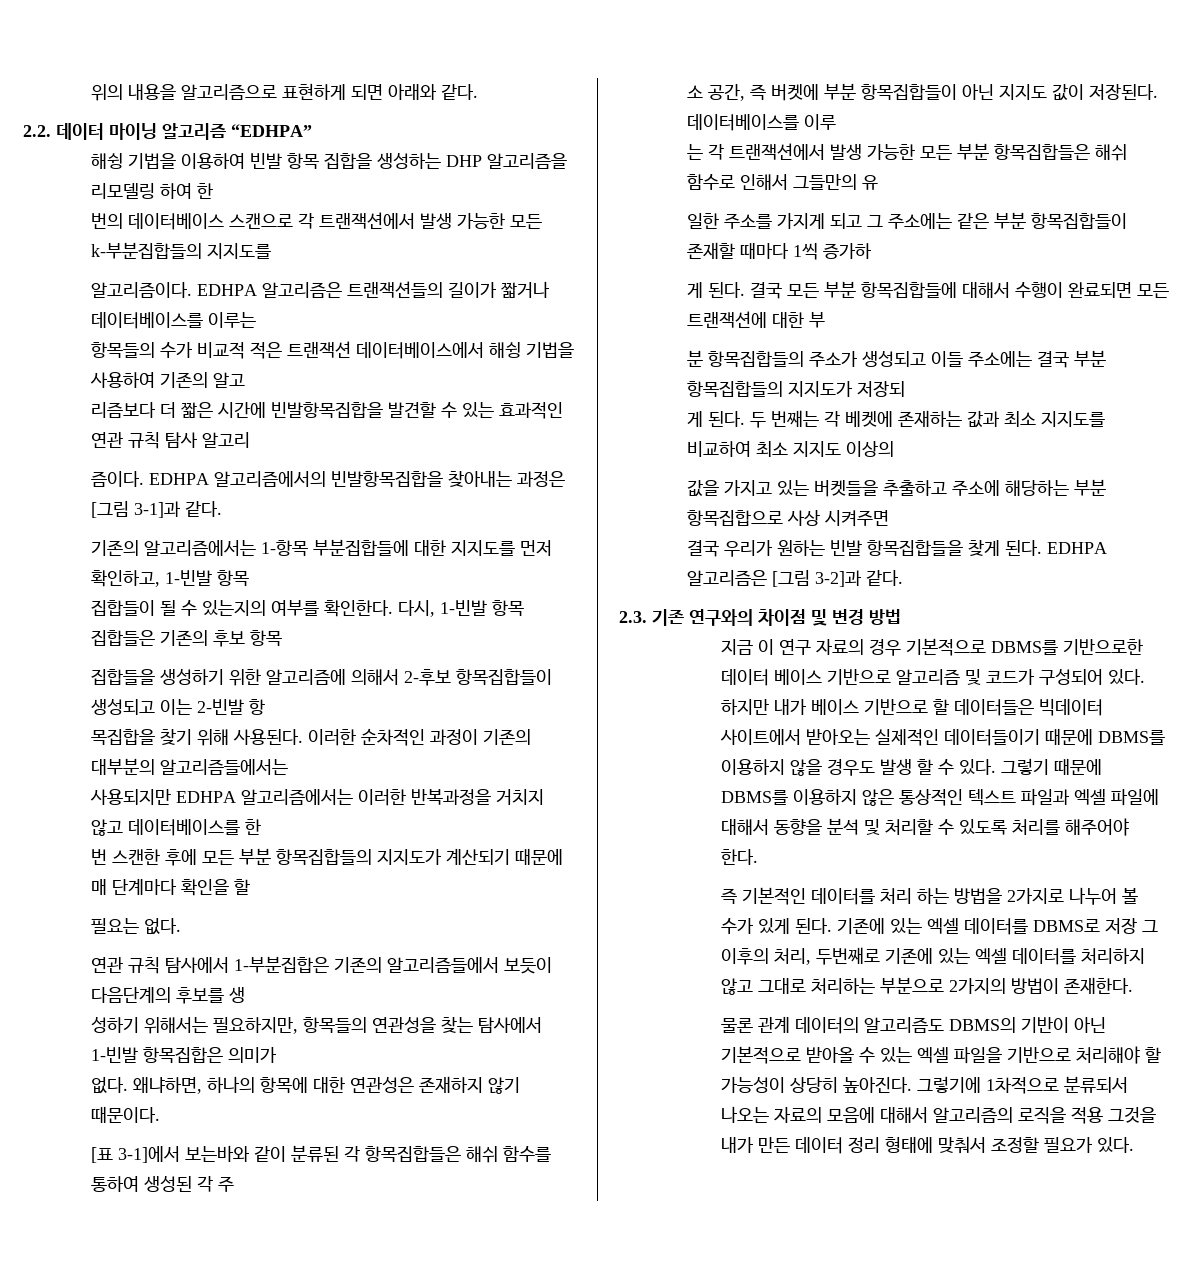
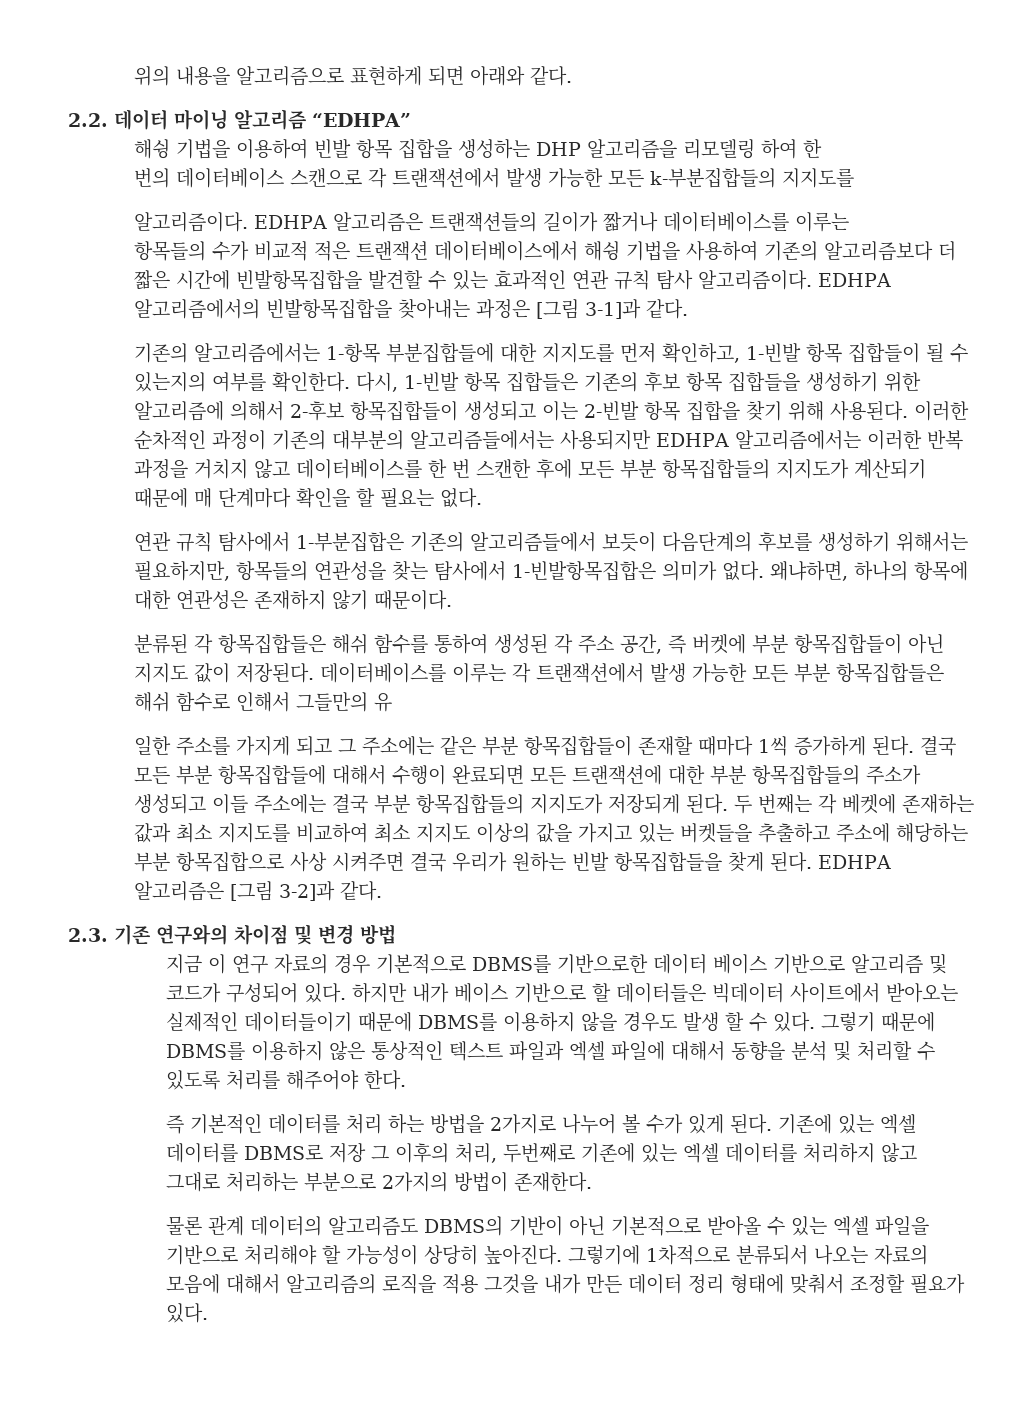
- 항목들의 수가 비교적 적은 트랜잭션 데이터베이스에서 해슁 기법을 사용하여 기존의 알고
- 리즘보다 더 짧은 시간에 빈발항목집합을 발견할 수 있는 효과적인 연관 규칙 탐사 알고리
- 즘이다.
+ 항목들의 수가 비교적 적은 트랜잭션 데이터베이스에서 해슁 기법을 사용하여 기존의 알고리즘보다 더 짧은 시간에 빈발항목집합을 발견할 수 있는 효과적인 연관 규칙 탐사 알고리즘이다.
- 기존의 알고리즘에서는 1-항목 부분집합들에 대한 지지도를 먼저 확인하고, 1-빈발 항목
- 집합들이 될 수 있는지의 여부를 확인한다.
+ 기존의 알고리즘에서는 1-항목 부분집합들에 대한 지지도를 먼저 확인하고, 1-빈발 항목 집합들이 될 수 있는지의 여부를 확인한다.
- 다시, 1-빈발 항목 집합들은 기존의 후보 항목
- 집합들을 생성하기 위한 알고리즘에 의해서 2-후보 항목집합들이 생성되고 이는 2-빈발 항
- 목집합을 찾기 위해 사용된다.
+ 다시, 1-빈발 항목 집합들은 기존의 후보 항목 집합들을 생성하기 위한 알고리즘에 의해서 2-후보 항목집합들이 생성되고 이는 2-빈발 항목 집합을 찾기 위해 사용된다.
- 이러한 순차적인 과정이 기존의 대부분의 알고리즘들에서는
- 사용되지만 EDHPA 알고리즘에서는 이러한 반복과정을 거치지 않고 데이터베이스를 한
- 번 스캔한 후에 모든 부분 항목집합들의 지지도가 계산되기 때문에 매 단계마다 확인을 할
- 필요는 없다.
+ 이러한 순차적인 과정이 기존의 대부분의 알고리즘들에서는 사용되지만 EDHPA 알고리즘에서는 이러한 반복 과정을 거치지 않고 데이터베이스를 한 번 스캔한 후에 모든 부분 항목집합들의 지지도가 계산되기 때문에 매 단계마다 확인을 할 필요는 없다.
- 연관 규칙 탐사에서 1-부분집합은 기존의 알고리즘들에서 보듯이 다음단계의 후보를 생
- 성하기 위해서는 필요하지만, 항목들의 연관성을 찾는 탐사에서 1-빈발 항목집합은 의미가
- 없다.
+ 연관 규칙 탐사에서 1-부분집합은 기존의 알고리즘들에서 보듯이 다음단계의 후보를 생성하기 위해서는 필요하지만, 항목들의 연관성을 찾는 탐사에서 1-빈발항목집합은 의미가 없다.
- [표 3-1]에서 보는바와 같이 분류된 각 항목집합들은 해쉬 함수를 통하여 생성된 각 주
- 소 공간, 즉 버켓에 부분 항목집합들이 아닌 지지도 값이 저장된다.
+ 분류된 각 항목집합들은 해쉬 함수를 통하여 생성된 각 주소 공간, 즉 버켓에 부분 항목집합들이 아닌 지지도 값이 저장된다.
- 데이터베이스를 이루
- 는 각 트랜잭션에서 발생 가능한 모든 부분 항목집합들은 해쉬 함수로 인해서 그들만의 유
+ 데이터베이스를 이루는 각 트랜잭션에서 발생 가능한 모든 부분 항목집합들은 해쉬 함수로 인해서 그들만의 유
- 일한 주소를 가지게 되고 그 주소에는 같은 부분 항목집합들이 존재할 때마다 1씩 증가하
- 게 된다.
+ 일한 주소를 가지게 되고 그 주소에는 같은 부분 항목집합들이 존재할 때마다 1씩 증가하게 된다.
- 결국 모든 부분 항목집합들에 대해서 수행이 완료되면 모든 트랜잭션에 대한 부
- 분 항목집합들의 주소가 생성되고 이들 주소에는 결국 부분 항목집합들의 지지도가 저장되
- 게 된다.
+ 결국 모든 부분 항목집합들에 대해서 수행이 완료되면 모든 트랜잭션에 대한 부분 항목집합들의 주소가 생성되고 이들 주소에는 결국 부분 항목집합들의 지지도가 저장되게 된다.
- 두 번째는 각 베켓에 존재하는 값과 최소 지지도를 비교하여 최소 지지도 이상의
- 값을 가지고 있는 버켓들을 추출하고 주소에 해당하는 부분 항목집합으로 사상 시켜주면
- 결국 우리가 원하는 빈발 항목집합들을 찾게 된다.
+ 두 번째는 각 베켓에 존재하는 값과 최소 지지도를 비교하여 최소 지지도 이상의 값을 가지고 있는 버켓들을 추출하고 주소에 해당하는 부분 항목집합으로 사상 시켜주면 결국 우리가 원하는 빈발 항목집합들을 찾게 된다.

